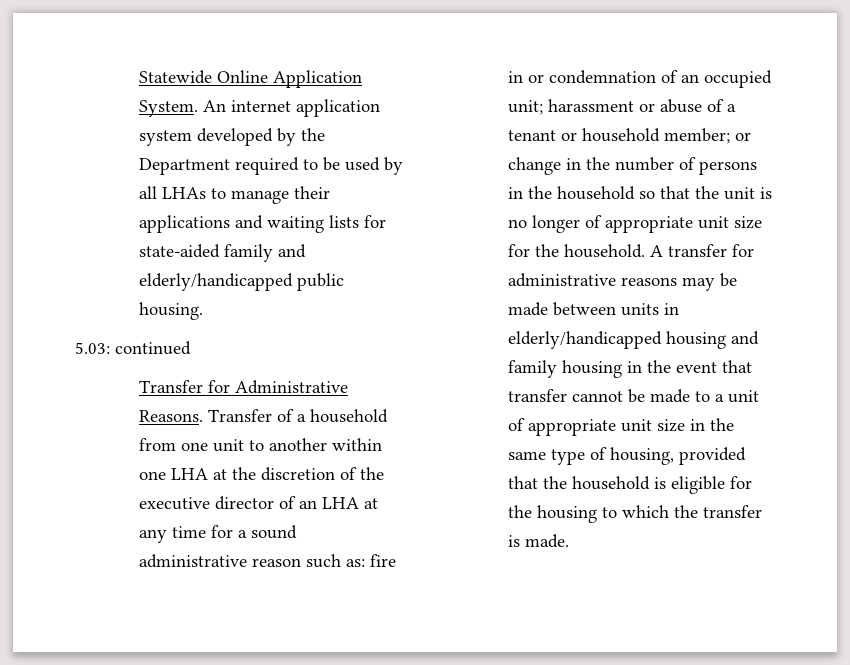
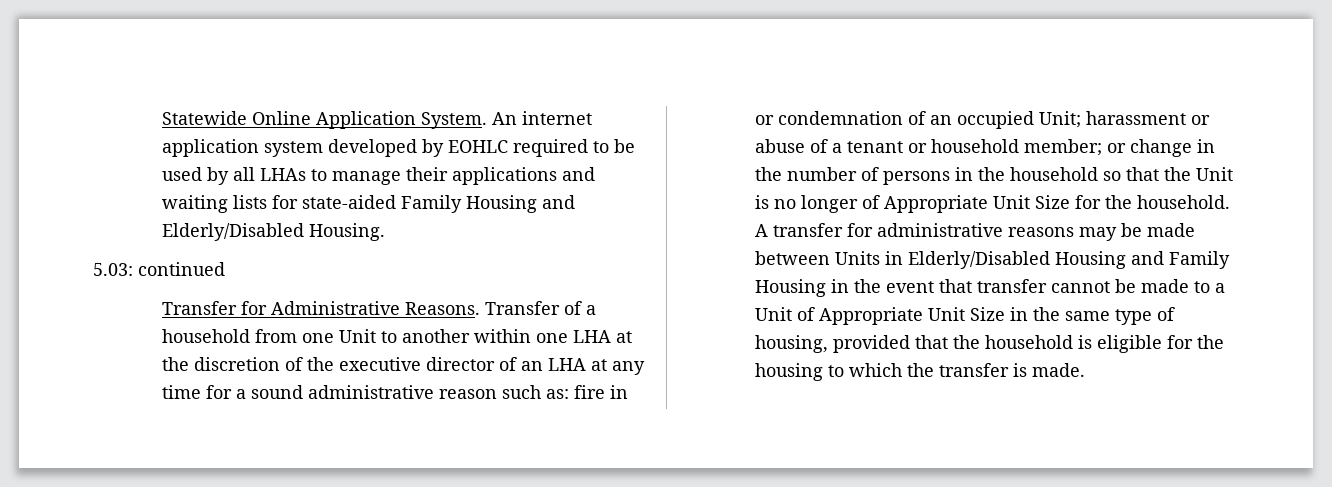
- An internet application system developed by the Department required to be used by all LHAs to manage their applications and waiting lists for state-aided family and elderly/handicapped public housing.
+ An internet application system developed by EOHLC required to be used by all LHAs to manage their applications and waiting lists for state-aided Family Housing and Elderly/Disabled Housing.
- Transfer of a household from one unit to another within one LHA at the discretion of the executive director of an LHA at any time for a sound administrative reason such as:
+ Transfer of a household from one Unit to another within one LHA at the discretion of the executive director of an LHA at any time for a sound administrative reason such as:
- fire in or condemnation of an occupied unit;
+ fire in or condemnation of an occupied Unit;
- or change in the number of persons in the household so that the unit is no longer of appropriate unit size for the household.
+ or change in the number of persons in the household so that the Unit is no longer of Appropriate Unit Size for the household.
- A transfer for administrative reasons may be made between units in elderly/handicapped housing and family housing in the event that transfer cannot be made to a unit of appropriate unit size in the same type of housing, provided that the household is eligible for the housing to which the transfer is made.
+ A transfer for administrative reasons may be made between Units in Elderly/Disabled Housing and Family Housing in the event that transfer cannot be made to a Unit of Appropriate Unit Size in the same type of housing, provided that the household is eligible for the housing to which the transfer is made.

